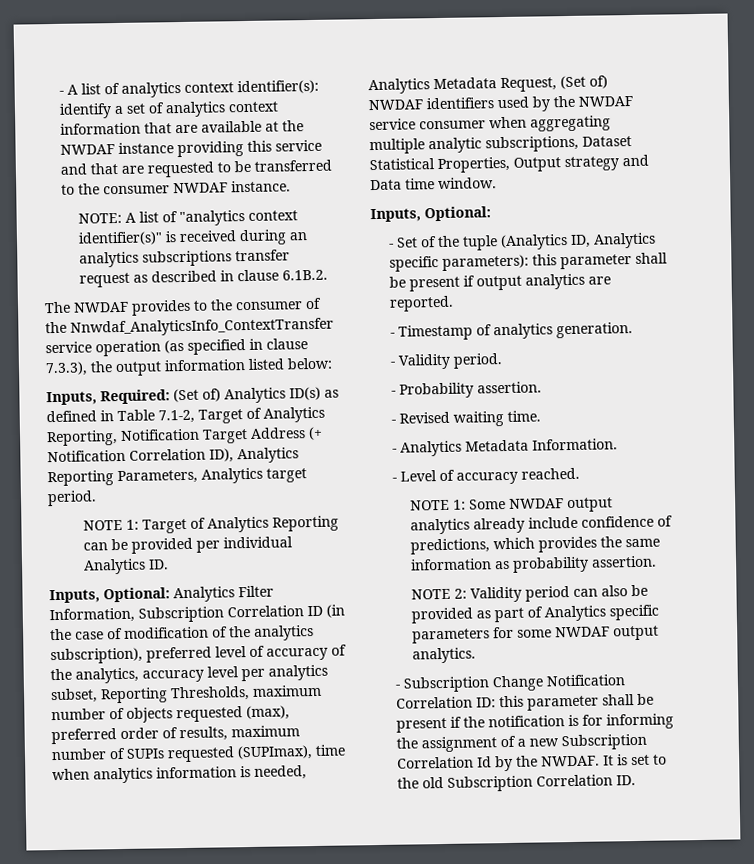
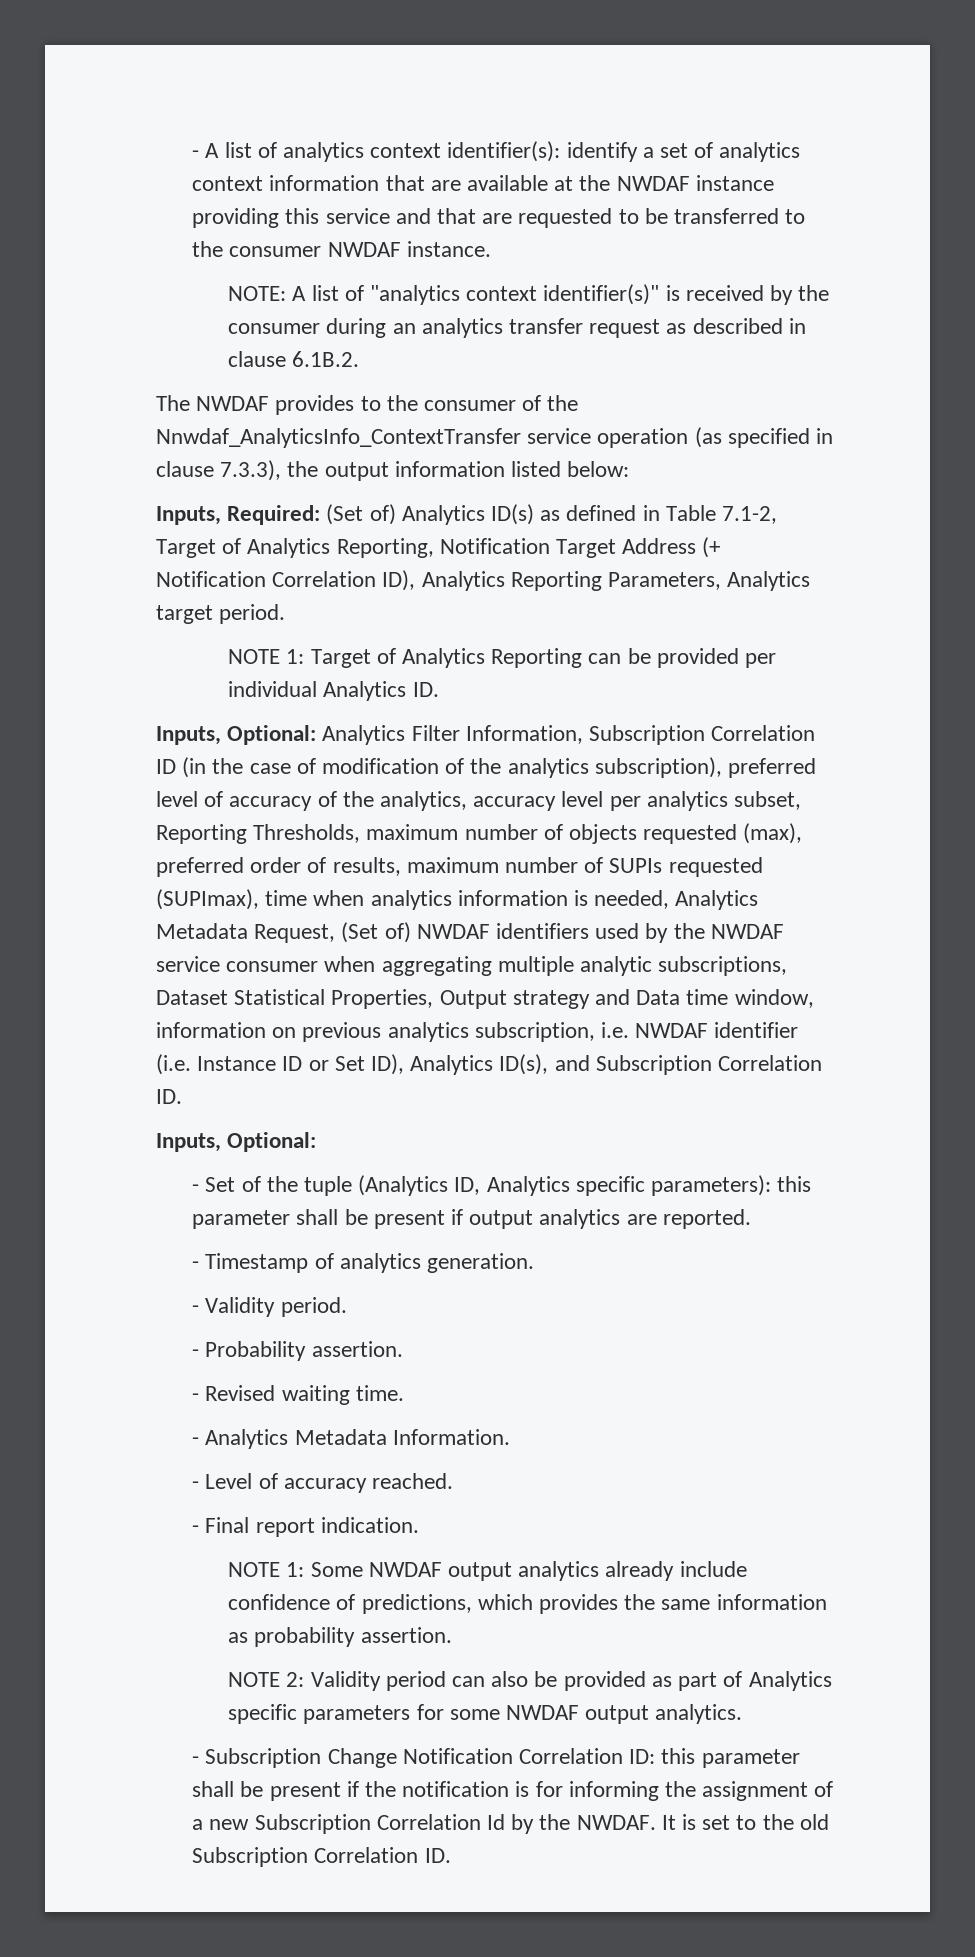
- NOTE: A list of "analytics context identifier(s)" is received during an analytics subscriptions transfer request as described in clause 6.1B.2.
+ NOTE: A list of "analytics context identifier(s)" is received by the consumer during an analytics transfer request as described in clause 6.1B.2.
- Analytics Filter Information, Subscription Correlation ID (in the case of modification of the analytics subscription), preferred level of accuracy of the analytics, accuracy level per analytics subset, Reporting Thresholds, maximum number of objects requested (max), preferred order of results, maximum number of SUPIs requested (SUPImax), time when analytics information is needed, Analytics Metadata Request, (Set of) NWDAF identifiers used by the NWDAF service consumer when aggregating multiple analytic subscriptions, Dataset Statistical Properties, Output strategy and Data time window.
+ Analytics Filter Information, Subscription Correlation ID (in the case of modification of the analytics subscription), preferred level of accuracy of the analytics, accuracy level per analytics subset, Reporting Thresholds, maximum number of objects requested (max), preferred order of results, maximum number of SUPIs requested (SUPImax), time when analytics information is needed, Analytics Metadata Request, (Set of) NWDAF identifiers used by the NWDAF service consumer when aggregating multiple analytic subscriptions, Dataset Statistical Properties, Output strategy and Data time window, information on previous analytics subscription, i.e. NWDAF identifier (i.e. Instance ID or Set ID), Analytics ID(s), and Subscription Correlation ID.
+ - Final report indication.

